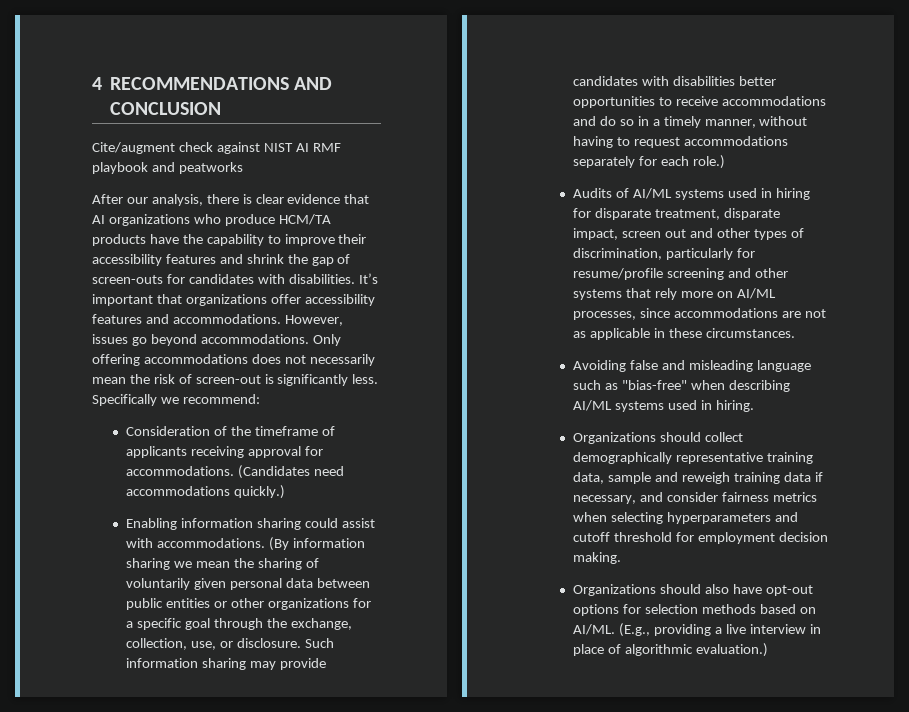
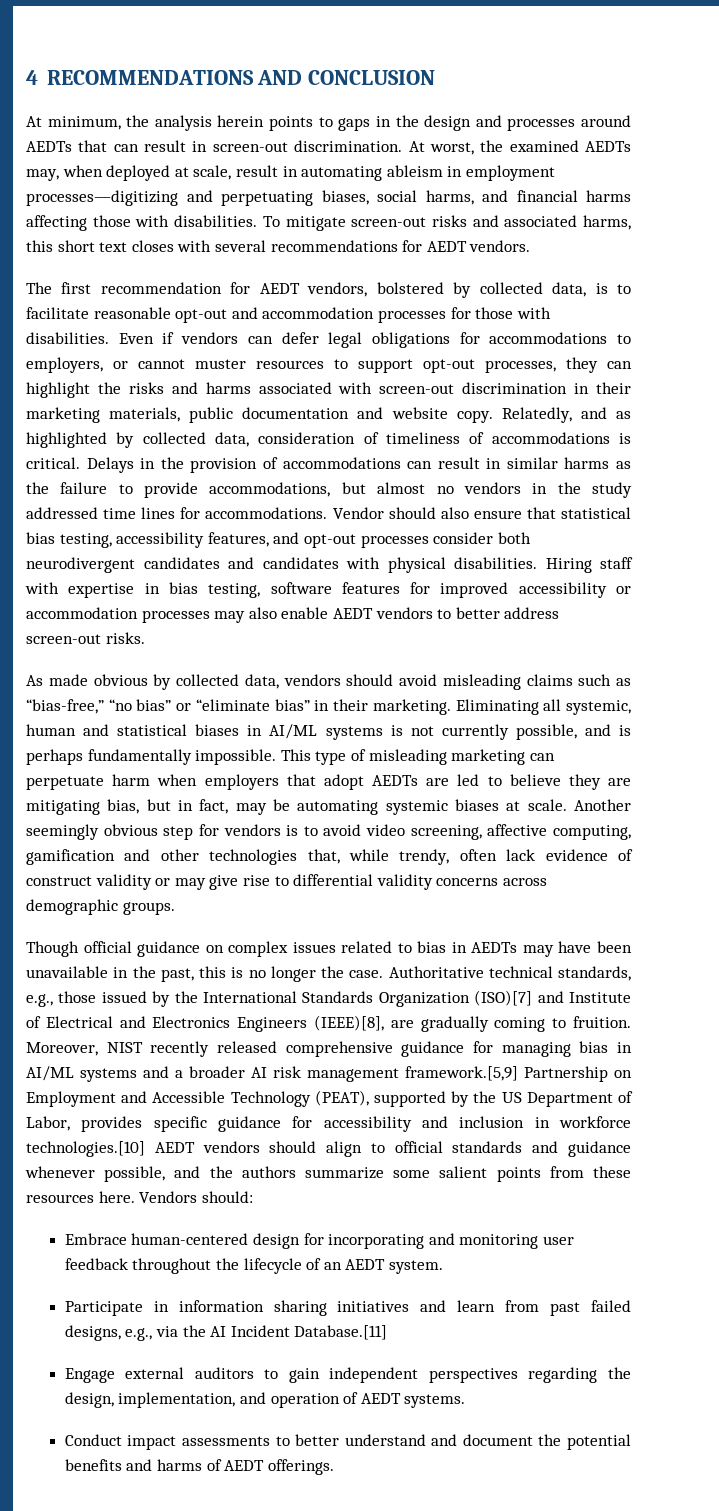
- Cite/augment check against NIST AI RMF playbook and peatworks
- After our analysis, there is clear evidence that AI organizations who produce HCM/TA products have the capability to improve their accessibility features and shrink the gap of screen-outs for candidates with disabilities. It’s important that organizations offer accessibility features and accommodations. However, issues go beyond accommodations. Only offering accommodations does not necessarily mean the risk of screen-out is significantly less. Specifically we recommend:
- Consideration of the timeframe of applicants receiving approval for accommodations. (Candidates need accommodations quickly.)
- Enabling information sharing could assist with accommodations. (By information sharing we mean the sharing of voluntarily given personal data between public entities or other organizations for a specific goal through the exchange, collection, use, or disclosure. Such information sharing may provide candidates with disabilities better opportunities to receive accommodations and do so in a timely manner, without having to request accommodations separately for each role.)
- Audits of AI/ML systems used in hiring for disparate treatment, disparate impact, screen out and other types of discrimination, particularly for resume/profile screening and other systems that rely more on AI/ML processes, since accommodations are not as applicable in these circumstances.
- Avoiding false and misleading language such as "bias-free" when describing AI/ML systems used in hiring.
- Organizations should collect demographically representative training data, sample and reweigh training data if necessary, and consider fairness metrics when selecting hyperparameters and cutoff threshold for employment decision making.
- Organizations should also have opt-out options for selection methods based on AI/ML. (E.g., providing a live interview in place of algorithmic evaluation.)
+ At minimum, the analysis herein points to gaps in the design and processes around AEDTs that can result in screen-out discrimination. At worst, the examined AEDTs may, when deployed at scale, result in automating ableism in employment processes—digitizing and perpetuating biases, social harms, and financial harms affecting those with disabilities. To mitigate screen-out risks and associated harms, this short text closes with several recommendations for AEDT vendors.
+ The first recommendation for AEDT vendors, bolstered by collected data, is to facilitate reasonable opt-out and accommodation processes for those with disabilities. Even if vendors can defer legal obligations for accommodations to employers, or cannot muster resources to support opt-out processes, they can highlight the risks and harms associated with screen-out discrimination in their marketing materials, public documentation and website copy. Relatedly, and as highlighted by collected data, consideration of timeliness of accommodations is critical. Delays in the provision of accommodations can result in similar harms as the failure to provide accommodations, but almost no vendors in the study addressed time lines for accommodations. Vendor should also ensure that statistical bias testing, accessibility features, and opt-out processes consider both neurodivergent candidates and candidates with physical disabilities. Hiring staff with expertise in bias testing, software features for improved accessibility or accommodation processes may also enable AEDT vendors to better address screen-out risks.
+ As made obvious by collected data, vendors should avoid misleading claims such as “bias-free,” “no bias” or “eliminate bias” in their marketing. Eliminating all systemic, human and statistical biases in AI/ML systems is not currently possible, and is perhaps fundamentally impossible. This type of misleading marketing can perpetuate harm when employers that adopt AEDTs are led to believe they are mitigating bias, but in fact, may be automating systemic biases at scale. Another seemingly obvious step for vendors is to avoid video screening, affective computing, gamification and other technologies that, while trendy, often lack evidence of construct validity or may give rise to differential validity concerns across demographic groups.
+ Though official guidance on complex issues related to bias in AEDTs may have been unavailable in the past, this is no longer the case. Authoritative technical standards, e.g., those issued by the International Standards Organization (ISO)[7] and Institute of Electrical and Electronics Engineers (IEEE)[8], are gradually coming to fruition. Moreover, NIST recently released comprehensive guidance for managing bias in AI/ML systems and a broader AI risk management framework.[5,9] Partnership on Employment and Accessible Technology (PEAT), supported by the US Department of Labor, provides specific guidance for accessibility and inclusion in workforce technologies.[10] AEDT vendors should align to official standards and guidance whenever possible, and the authors summarize some salient points from these resources here. Vendors should:
+ Embrace human-centered design for incorporating and monitoring user feedback throughout the lifecycle of an AEDT system.
+ Participate in information sharing initiatives and learn from past failed designs, e.g., via the AI Incident Database.[11]
+ Engage external auditors to gain independent perspectives regarding the design, implementation, and operation of AEDT systems.
+ Conduct impact assessments to better understand and document the potential benefits and harms of AEDT offerings.

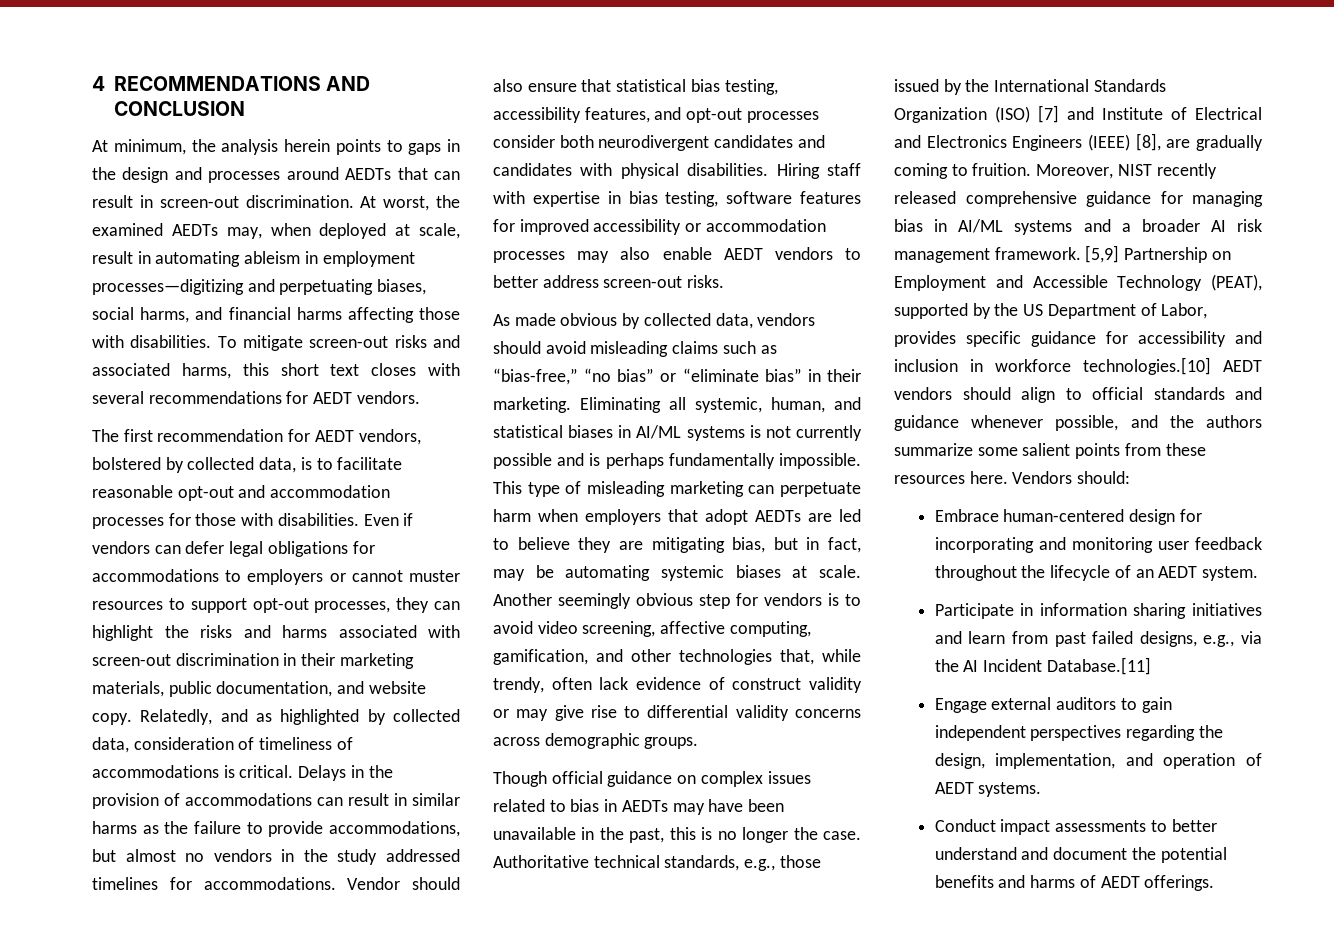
- Even if vendors can defer legal obligations for accommodations to employers, or cannot muster resources to support opt-out processes, they can highlight the risks and harms associated with screen-out discrimination in their marketing materials, public documentation and website copy.
+ Even if vendors can defer legal obligations for accommodations to employers or cannot muster resources to support opt-out processes, they can highlight the risks and harms associated with screen-out discrimination in their marketing materials, public documentation, and website copy.
- Delays in the provision of accommodations can result in similar harms as the failure to provide accommodations, but almost no vendors in the study addressed time lines for accommodations.
+ Delays in the provision of accommodations can result in similar harms as the failure to provide accommodations, but almost no vendors in the study addressed timelines for accommodations.
- Eliminating all systemic, human and statistical biases in AI/ML systems is not currently possible, and is perhaps fundamentally impossible.
+ Eliminating all systemic, human, and statistical biases in AI/ML systems is not currently possible and is perhaps fundamentally impossible.
- Another seemingly obvious step for vendors is to avoid video screening, affective computing, gamification and other technologies that, while trendy, often lack evidence of construct validity or may give rise to differential validity concerns across demographic groups.
+ Another seemingly obvious step for vendors is to avoid video screening, affective computing, gamification, and other technologies that, while trendy, often lack evidence of construct validity or may give rise to differential validity concerns across demographic groups.
- Authoritative technical standards, e.g., those issued by the International Standards Organization (ISO)[7] and Institute of Electrical and Electronics Engineers (IEEE)[8], are gradually coming to fruition.
+ Authoritative technical standards, e.g., those issued by the International Standards Organization (ISO) [7] and Institute of Electrical and Electronics Engineers (IEEE) [8], are gradually coming to fruition.
- Moreover, NIST recently released comprehensive guidance for managing bias in AI/ML systems and a broader AI risk management framework.[5,9] Partnership on Employment and Accessible Technology (PEAT), supported by the US Department of Labor, provides specific guidance for accessibility and inclusion in workforce technologies.[10] AEDT vendors should align to official standards and guidance whenever possible, and the authors summarize some salient points from these resources here.
+ Moreover, NIST recently released comprehensive guidance for managing bias in AI/ML systems and a broader AI risk management framework. [5,9] Partnership on Employment and Accessible Technology (PEAT), supported by the US Department of Labor, provides specific guidance for accessibility and inclusion in workforce technologies.[10] AEDT vendors should align to official standards and guidance whenever possible, and the authors summarize some salient points from these resources here.

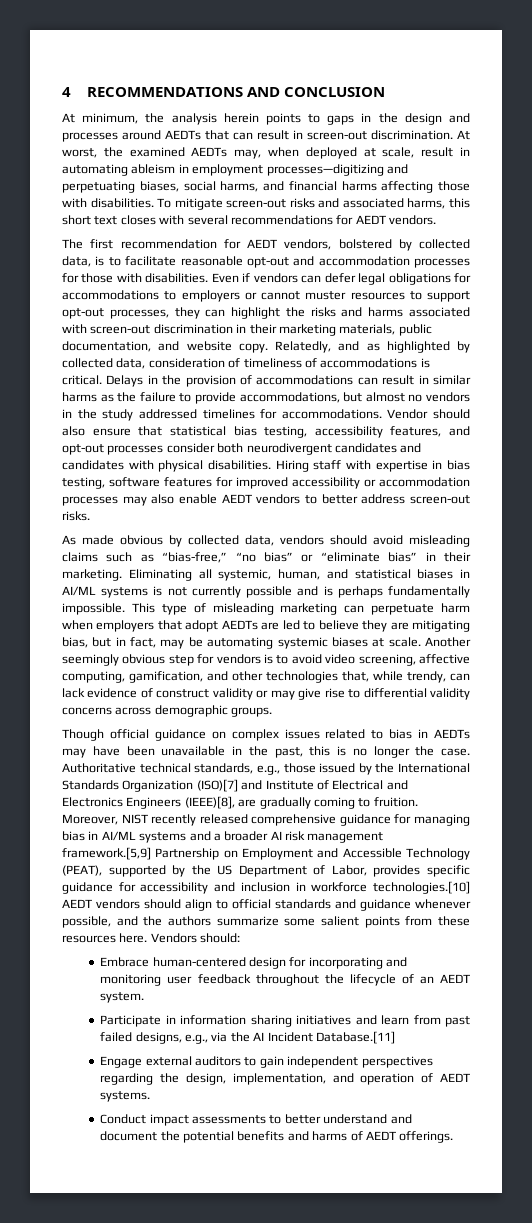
- Another seemingly obvious step for vendors is to avoid video screening, affective computing, gamification, and other technologies that, while trendy, often lack evidence of construct validity or may give rise to differential validity concerns across demographic groups.
+ Another seemingly obvious step for vendors is to avoid video screening, affective computing, gamification, and other technologies that, while trendy, can lack evidence of construct validity or may give rise to differential validity concerns across demographic groups.
- Authoritative technical standards, e.g., those issued by the International Standards Organization (ISO) [7] and Institute of Electrical and Electronics Engineers (IEEE) [8], are gradually coming to fruition.
+ Authoritative technical standards, e.g., those issued by the International Standards Organization (ISO)[7] and Institute of Electrical and Electronics Engineers (IEEE)[8], are gradually coming to fruition.
- Moreover, NIST recently released comprehensive guidance for managing bias in AI/ML systems and a broader AI risk management framework. [5,9] Partnership on Employment and Accessible Technology (PEAT), supported by the US Department of Labor, provides specific guidance for accessibility and inclusion in workforce technologies.[10] AEDT vendors should align to official standards and guidance whenever possible, and the authors summarize some salient points from these resources here.
+ Moreover, NIST recently released comprehensive guidance for managing bias in AI/ML systems and a broader AI risk management framework.[5,9] Partnership on Employment and Accessible Technology (PEAT), supported by the US Department of Labor, provides specific guidance for accessibility and inclusion in workforce technologies.[10] AEDT vendors should align to official standards and guidance whenever possible, and the authors summarize some salient points from these resources here.

